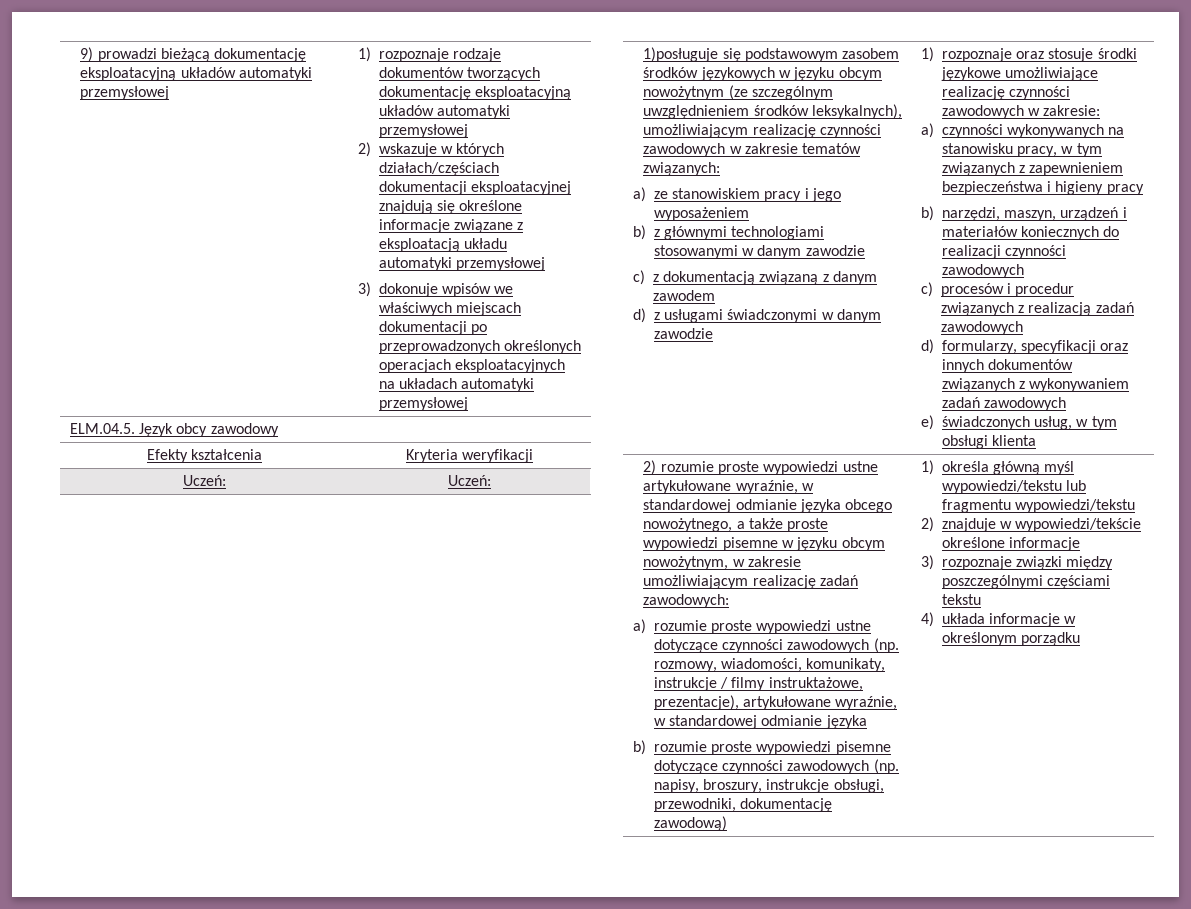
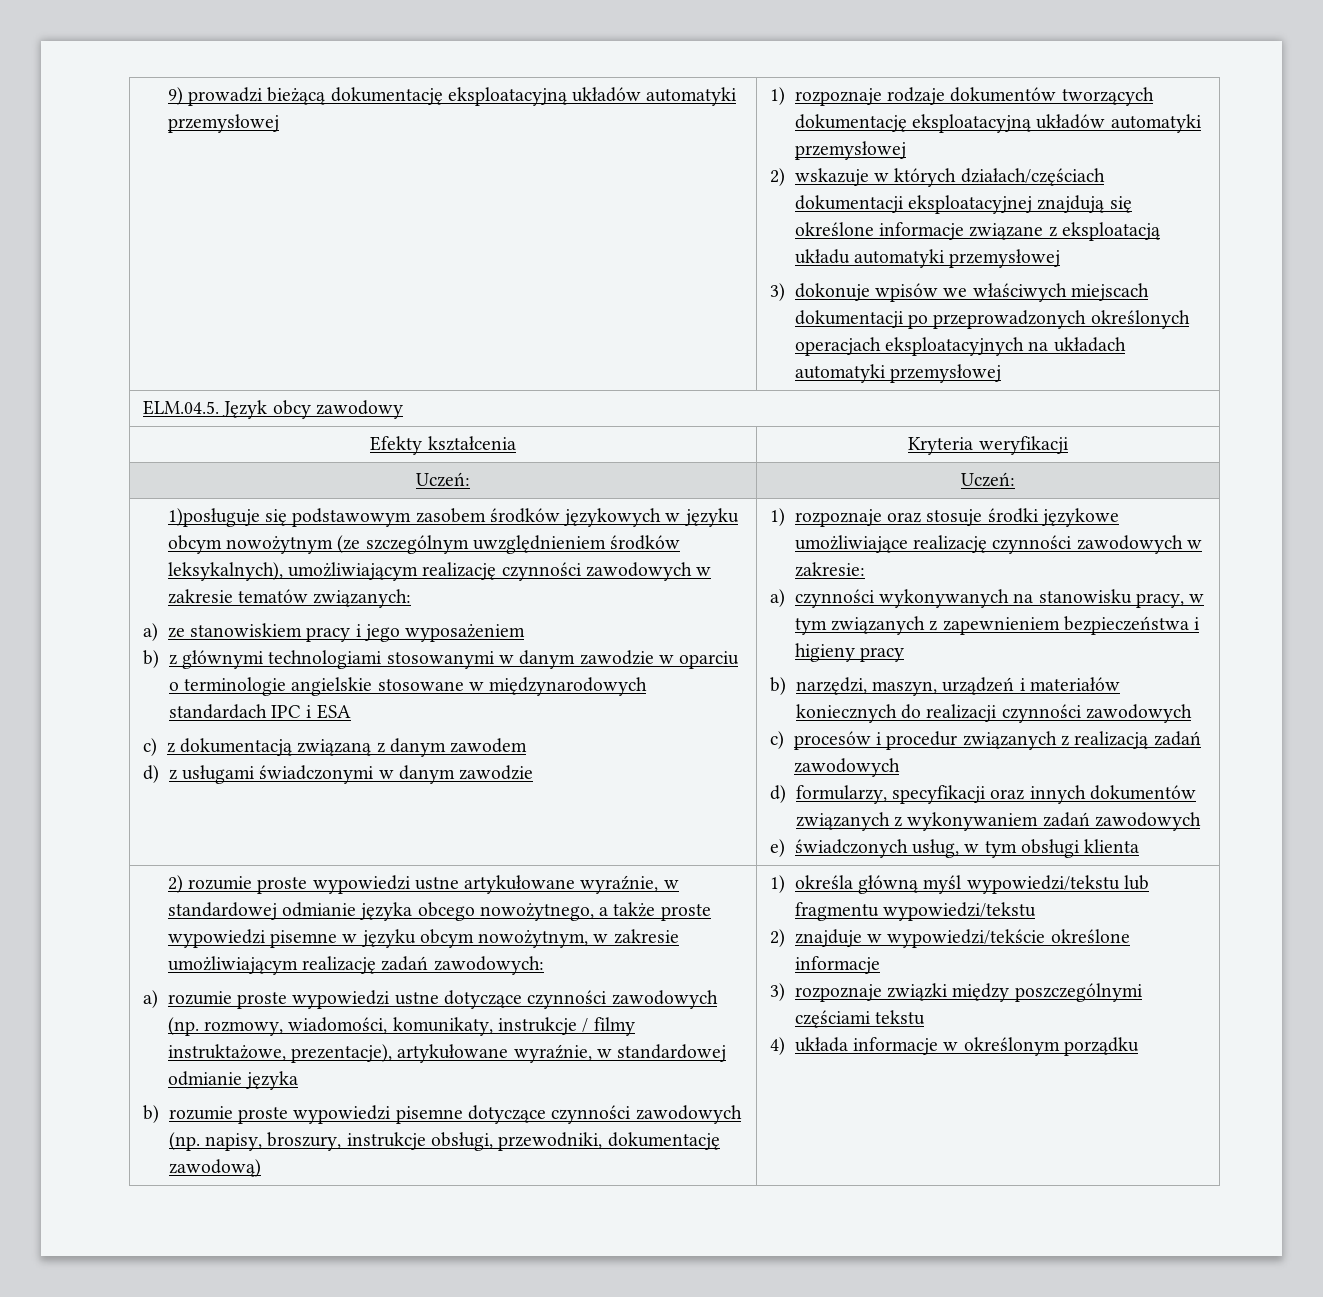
- b) z głównymi technologiami stosowanymi w danym zawodzie
+ b) z głównymi technologiami stosowanymi w danym zawodzie w oparciu o terminologie angielskie stosowane w międzynarodowych standardach IPC i ESA

